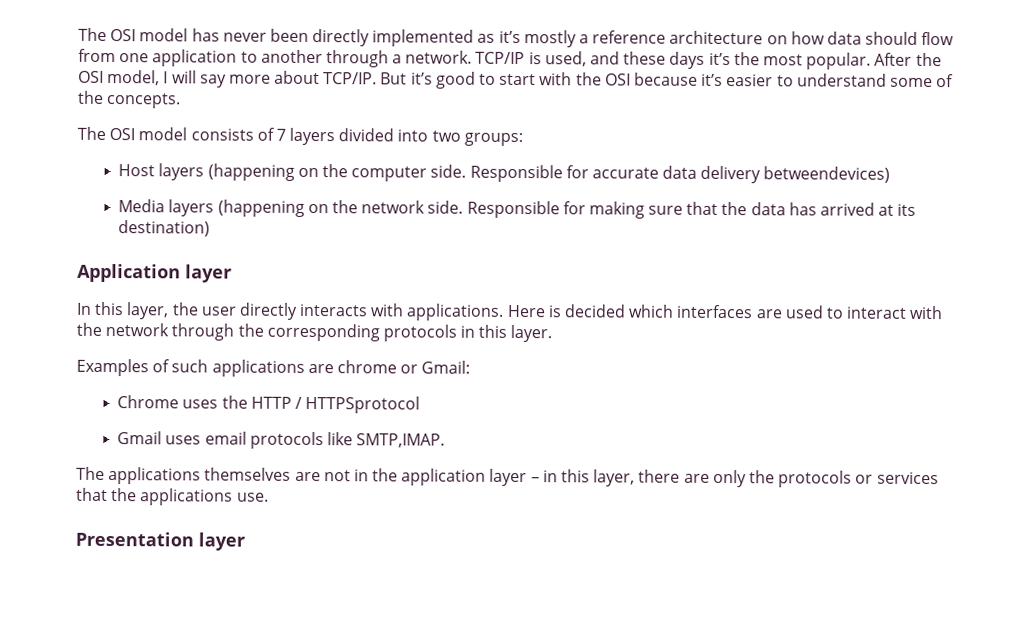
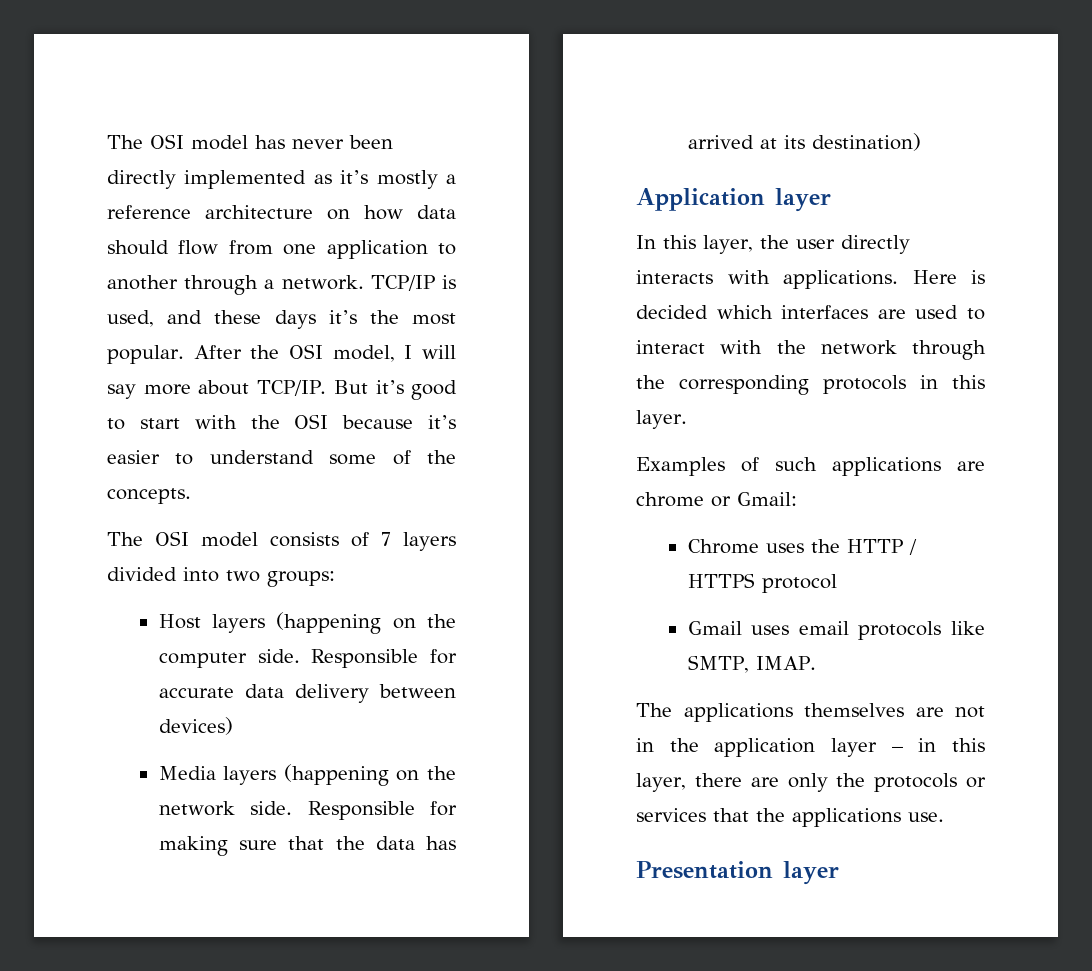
- Responsible for accurate data delivery betweendevices)
+ Responsible for accurate data delivery between devices)
- Chrome uses the HTTP / HTTPSprotocol
+ Chrome uses the HTTP / HTTPS protocol
- Gmail uses email protocols like SMTP,IMAP.
+ Gmail uses email protocols like SMTP, IMAP.

